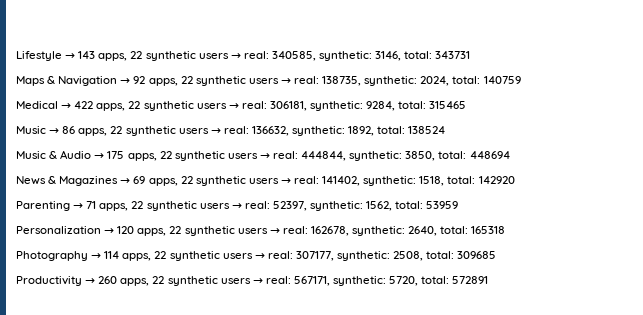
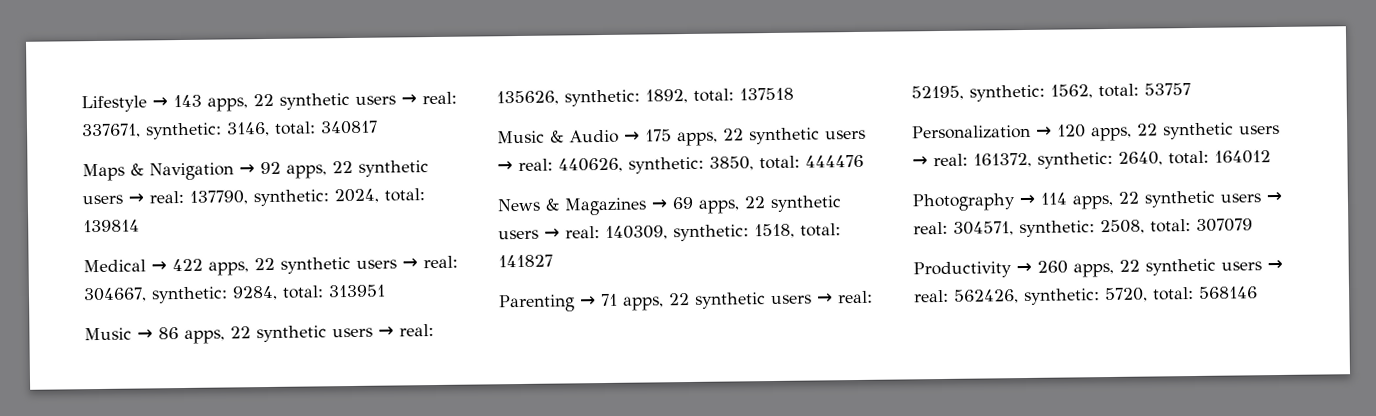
- Lifestyle → 143 apps, 22 synthetic users → real: 340585, synthetic: 3146, total: 343731
+ Lifestyle → 143 apps, 22 synthetic users → real: 337671, synthetic: 3146, total: 340817
- Maps & Navigation → 92 apps, 22 synthetic users → real: 138735, synthetic: 2024, total: 140759
+ Maps & Navigation → 92 apps, 22 synthetic users → real: 137790, synthetic: 2024, total: 139814
- Medical → 422 apps, 22 synthetic users → real: 306181, synthetic: 9284, total: 315465
+ Medical → 422 apps, 22 synthetic users → real: 304667, synthetic: 9284, total: 313951
- Music → 86 apps, 22 synthetic users → real: 136632, synthetic: 1892, total: 138524
+ Music → 86 apps, 22 synthetic users → real: 135626, synthetic: 1892, total: 137518
- Music & Audio → 175 apps, 22 synthetic users → real: 444844, synthetic: 3850, total: 448694
+ Music & Audio → 175 apps, 22 synthetic users → real: 440626, synthetic: 3850, total: 444476
- News & Magazines → 69 apps, 22 synthetic users → real: 141402, synthetic: 1518, total: 142920
+ News & Magazines → 69 apps, 22 synthetic users → real: 140309, synthetic: 1518, total: 141827
- Parenting → 71 apps, 22 synthetic users → real: 52397, synthetic: 1562, total: 53959
+ Parenting → 71 apps, 22 synthetic users → real: 52195, synthetic: 1562, total: 53757
- Personalization → 120 apps, 22 synthetic users → real: 162678, synthetic: 2640, total: 165318
+ Personalization → 120 apps, 22 synthetic users → real: 161372, synthetic: 2640, total: 164012
- Photography → 114 apps, 22 synthetic users → real: 307177, synthetic: 2508, total: 309685
+ Photography → 114 apps, 22 synthetic users → real: 304571, synthetic: 2508, total: 307079
- Productivity → 260 apps, 22 synthetic users → real: 567171, synthetic: 5720, total: 572891
+ Productivity → 260 apps, 22 synthetic users → real: 562426, synthetic: 5720, total: 568146

